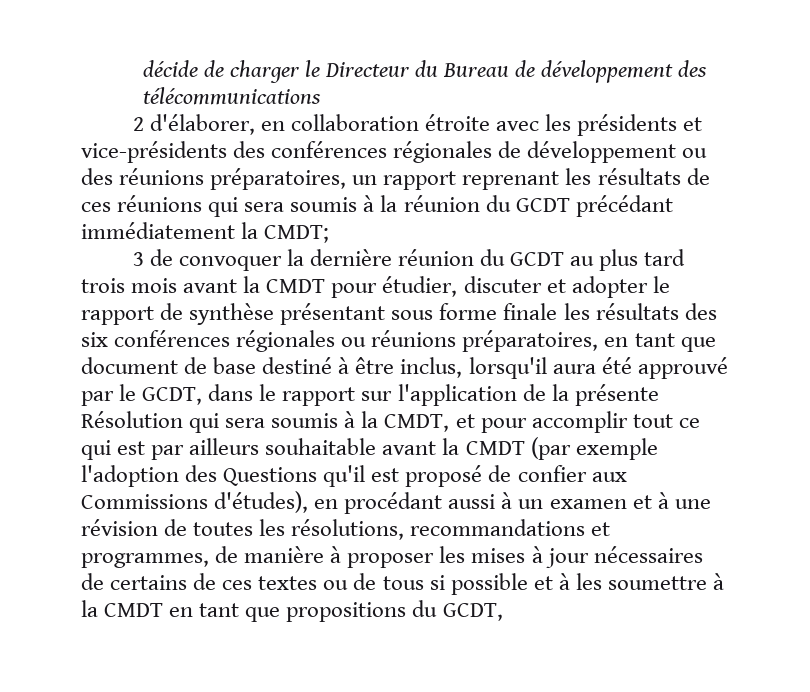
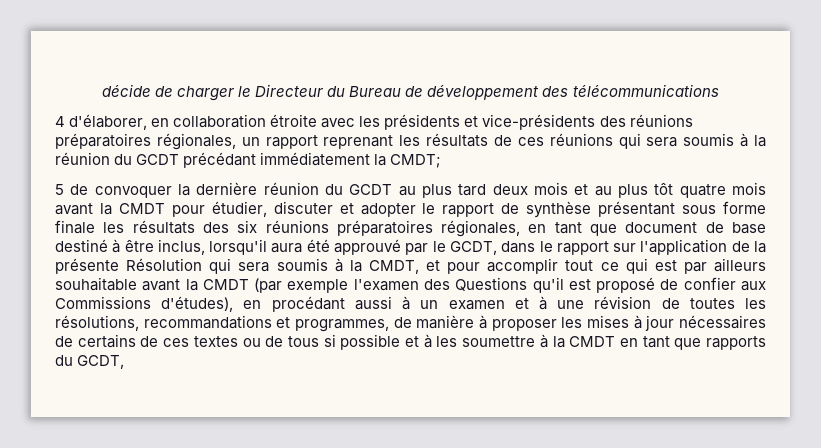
- 2 d'élaborer, en collaboration étroite avec les présidents et vice-présidents des conférences régionales de développement ou des réunions préparatoires, un rapport reprenant les résultats de ces réunions qui sera soumis à la réunion du GCDT précédant immédiatement la CMDT;
+ 4 d'élaborer, en collaboration étroite avec les présidents et vice-présidents des réunions préparatoires régionales, un rapport reprenant les résultats de ces réunions qui sera soumis à la réunion du GCDT précédant immédiatement la CMDT;
- 3 de convoquer la dernière réunion du GCDT au plus tard trois mois avant la CMDT pour étudier, discuter et adopter le rapport de synthèse présentant sous forme finale les résultats des six conférences régionales ou réunions préparatoires, en tant que document de base destiné à être inclus, lorsqu'il aura été approuvé par le GCDT, dans le rapport sur l'application de la présente Résolution qui sera soumis à la CMDT, et pour accomplir tout ce qui est par ailleurs souhaitable avant la CMDT (par exemple l'adoption des Questions qu'il est proposé de confier aux Commissions d'études), en procédant aussi à un examen et à une révision de toutes les résolutions, recommandations et programmes, de manière à proposer les mises à jour nécessaires de certains de ces textes ou de tous si possible et à les soumettre à la CMDT en tant que propositions du GCDT,
+ 5 de convoquer la dernière réunion du GCDT au plus tard deux mois et au plus tôt quatre mois avant la CMDT pour étudier, discuter et adopter le rapport de synthèse présentant sous forme finale les résultats des six réunions préparatoires régionales, en tant que document de base destiné à être inclus, lorsqu'il aura été approuvé par le GCDT, dans le rapport sur l'application de la présente Résolution qui sera soumis à la CMDT, et pour accomplir tout ce qui est par ailleurs souhaitable avant la CMDT (par exemple l'examen des Questions qu'il est proposé de confier aux Commissions d'études), en procédant aussi à un examen et à une révision de toutes les résolutions, recommandations et programmes, de manière à proposer les mises à jour nécessaires de certains de ces textes ou de tous si possible et à les soumettre à la CMDT en tant que rapports du GCDT,

